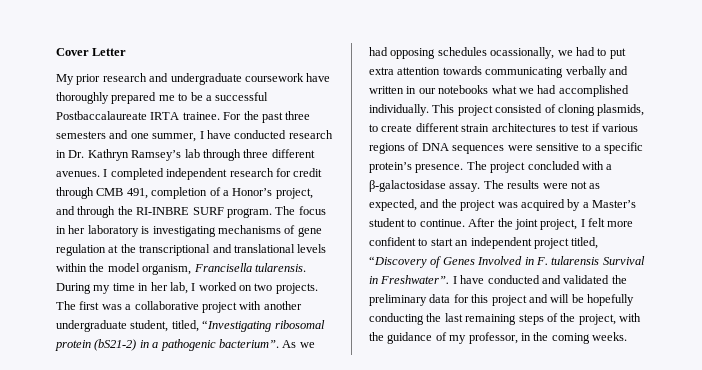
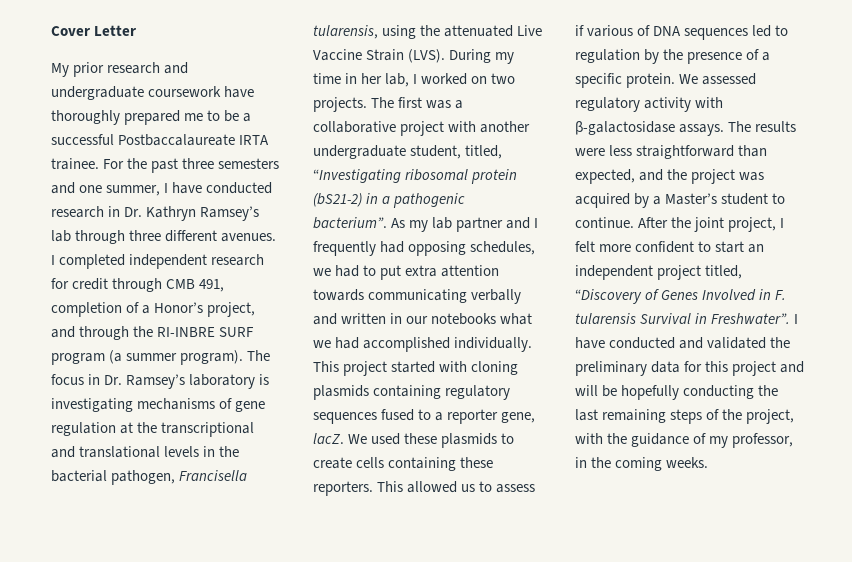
- I completed independent research for credit through CMB 491, completion of a Honor’s project, and through the RI-INBRE SURF program.
+ I completed independent research for credit through CMB 491, completion of a Honor’s project, and through the RI-INBRE SURF program (a summer program).
- The focus in her laboratory is investigating mechanisms of gene regulation at the transcriptional and translational levels within the model organism, Francisella tularensis.
+ The focus in Dr. Ramsey’s laboratory is investigating mechanisms of gene regulation at the transcriptional and translational levels in the bacterial pathogen, Francisella tularensis, using the attenuated Live Vaccine Strain (LVS).
- As we had opposing schedules ocassionally, we had to put extra attention towards communicating verbally and written in our notebooks what we had accomplished individually.
+ As my lab partner and I frequently had opposing schedules, we had to put extra attention towards communicating verbally and written in our notebooks what we had accomplished individually.
- This project consisted of cloning plasmids, to create different strain architectures to test if various regions of DNA sequences were sensitive to a specific protein’s presence. The project concluded with a β-galactosidase assay. The results were not as expected, and the project was acquired by a Master’s student to continue.
+ This project started with cloning plasmids containing regulatory sequences fused to a reporter gene, lacZ. We used these plasmids to create cells containing these reporters. This allowed us to assess if various of DNA sequences led to regulation by the presence of a specific protein. We assessed regulatory activity with β-galactosidase assays. The results were less straightforward than expected, and the project was acquired by a Master’s student to continue.

